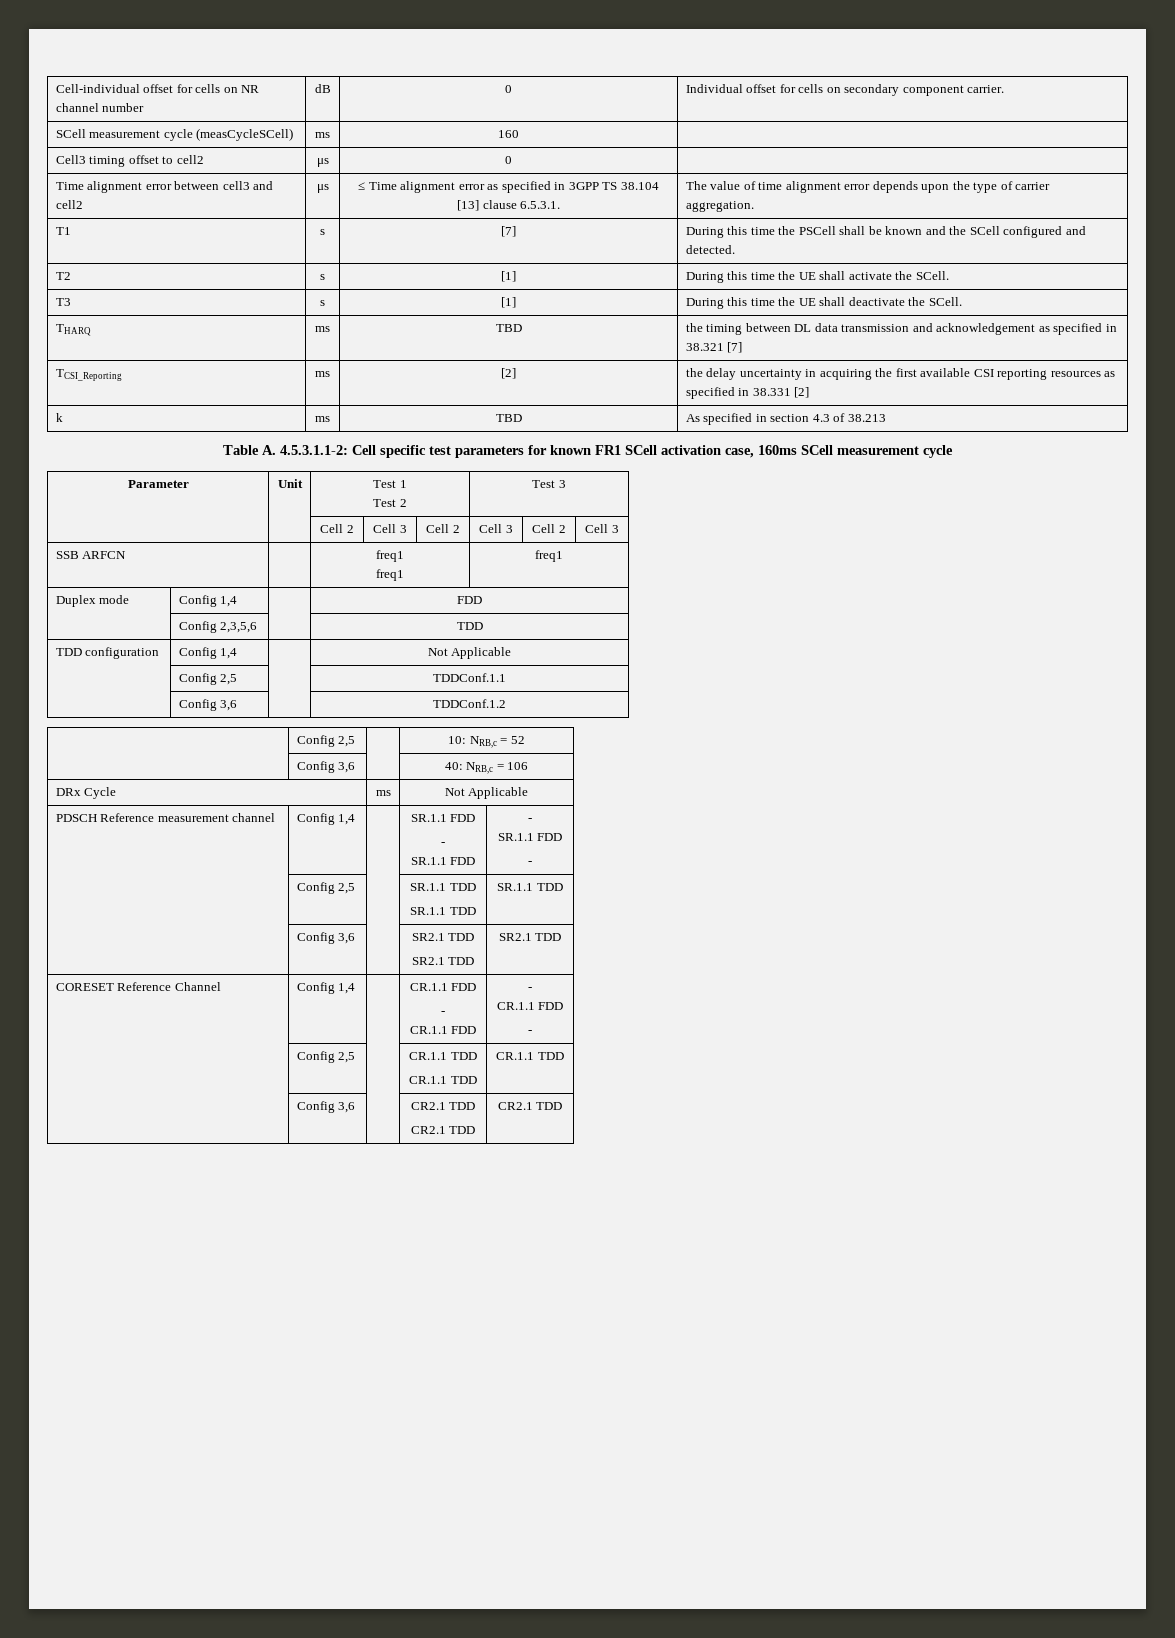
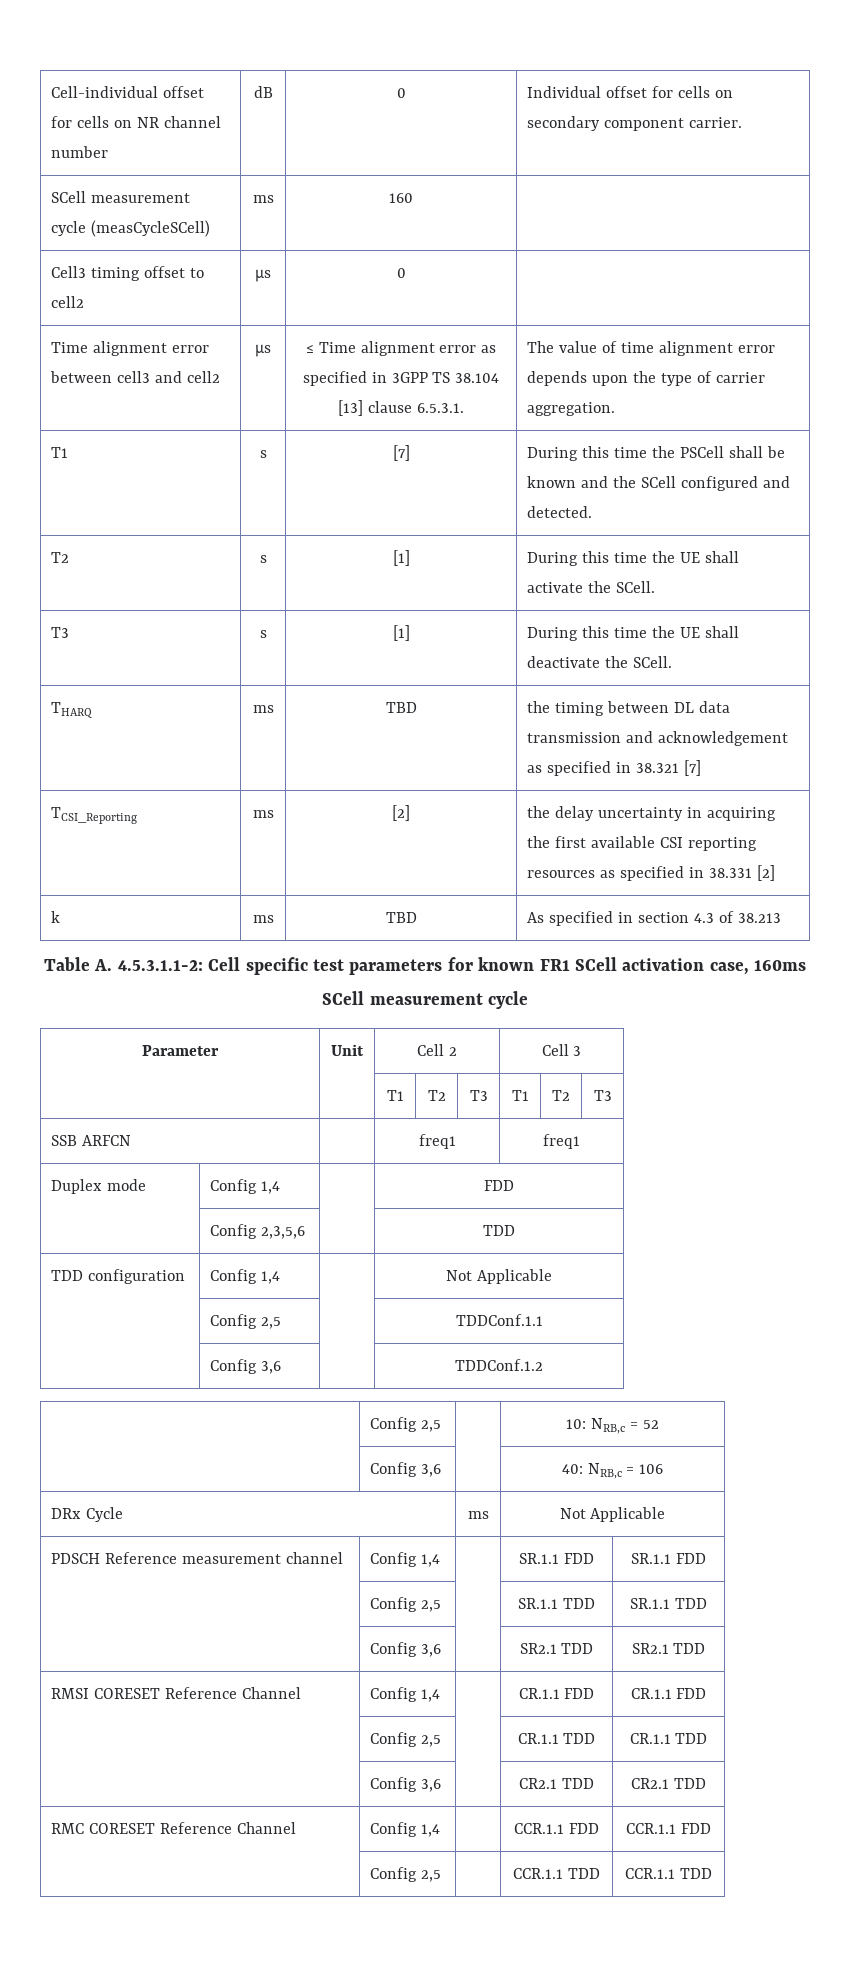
- Parameter | Unit | Test 1
- Test 2 | Test 3
- | | Cell 2 | Cell 3 | Cell 2 | Cell 3 | Cell 2 | Cell 3
+ Parameter | Unit | Cell 2 | Cell 3
+ | | T1 | T2 | T3 | T1 | T2 | T3
- SSB ARFCN | | freq1
- freq1 | freq1
+ SSB ARFCN | | freq1 | freq1
- PDSCH Reference measurement channel | Config 1,4 | | SR.1.1 FDD
- -
- SR.1.1 FDD | -
- SR.1.1 FDD
- -
+ PDSCH Reference measurement channel | Config 1,4 | | SR.1.1 FDD | SR.1.1 FDD
- | Config 2,5 | | SR.1.1 TDD
- SR.1.1 TDD | SR.1.1 TDD
+ | Config 2,5 | | SR.1.1 TDD | SR.1.1 TDD
- | Config 3,6 | | SR2.1 TDD
- SR2.1 TDD | SR2.1 TDD
- CORESET Reference Channel | Config 1,4 | | CR.1.1 FDD
- -
- CR.1.1 FDD | -
- CR.1.1 FDD
- -
+ | Config 3,6 | | SR2.1 TDD | SR2.1 TDD
+ RMSI CORESET Reference Channel | Config 1,4 | | CR.1.1 FDD | CR.1.1 FDD
- | Config 2,5 | | CR.1.1 TDD
- CR.1.1 TDD | CR.1.1 TDD
+ | Config 2,5 | | CR.1.1 TDD | CR.1.1 TDD
- | Config 3,6 | | CR2.1 TDD
- CR2.1 TDD | CR2.1 TDD
+ | Config 3,6 | | CR2.1 TDD | CR2.1 TDD
+ RMC CORESET Reference Channel | Config 1,4 | | CCR.1.1 FDD | CCR.1.1 FDD
+ | Config 2,5 | | CCR.1.1 TDD | CCR.1.1 TDD

